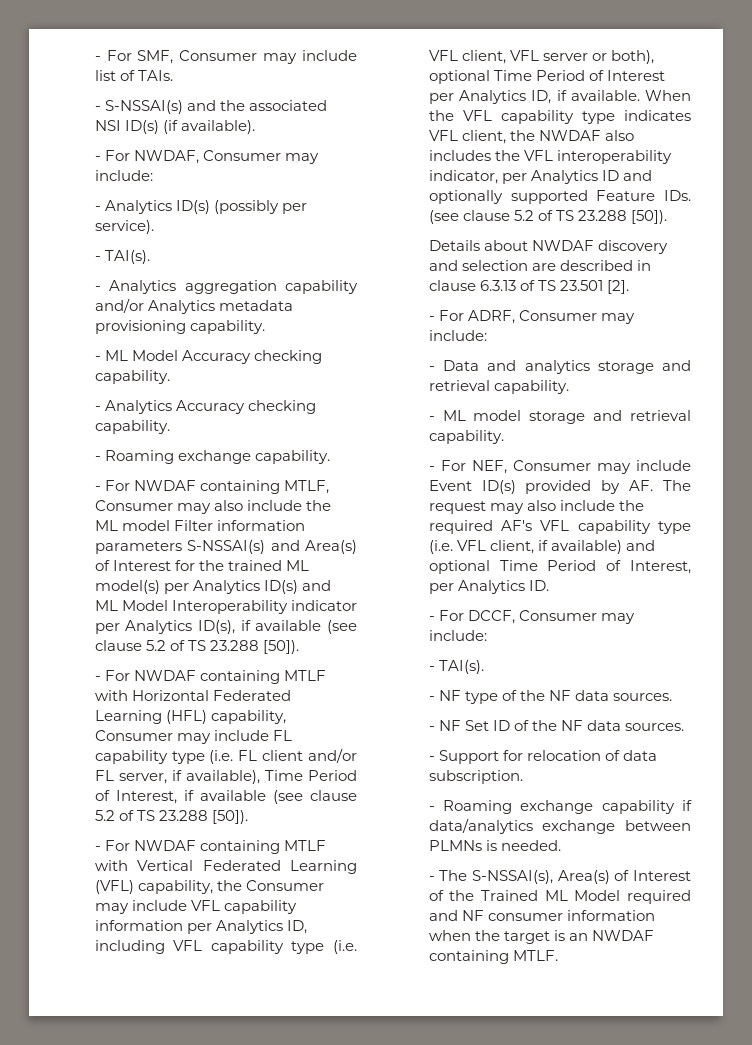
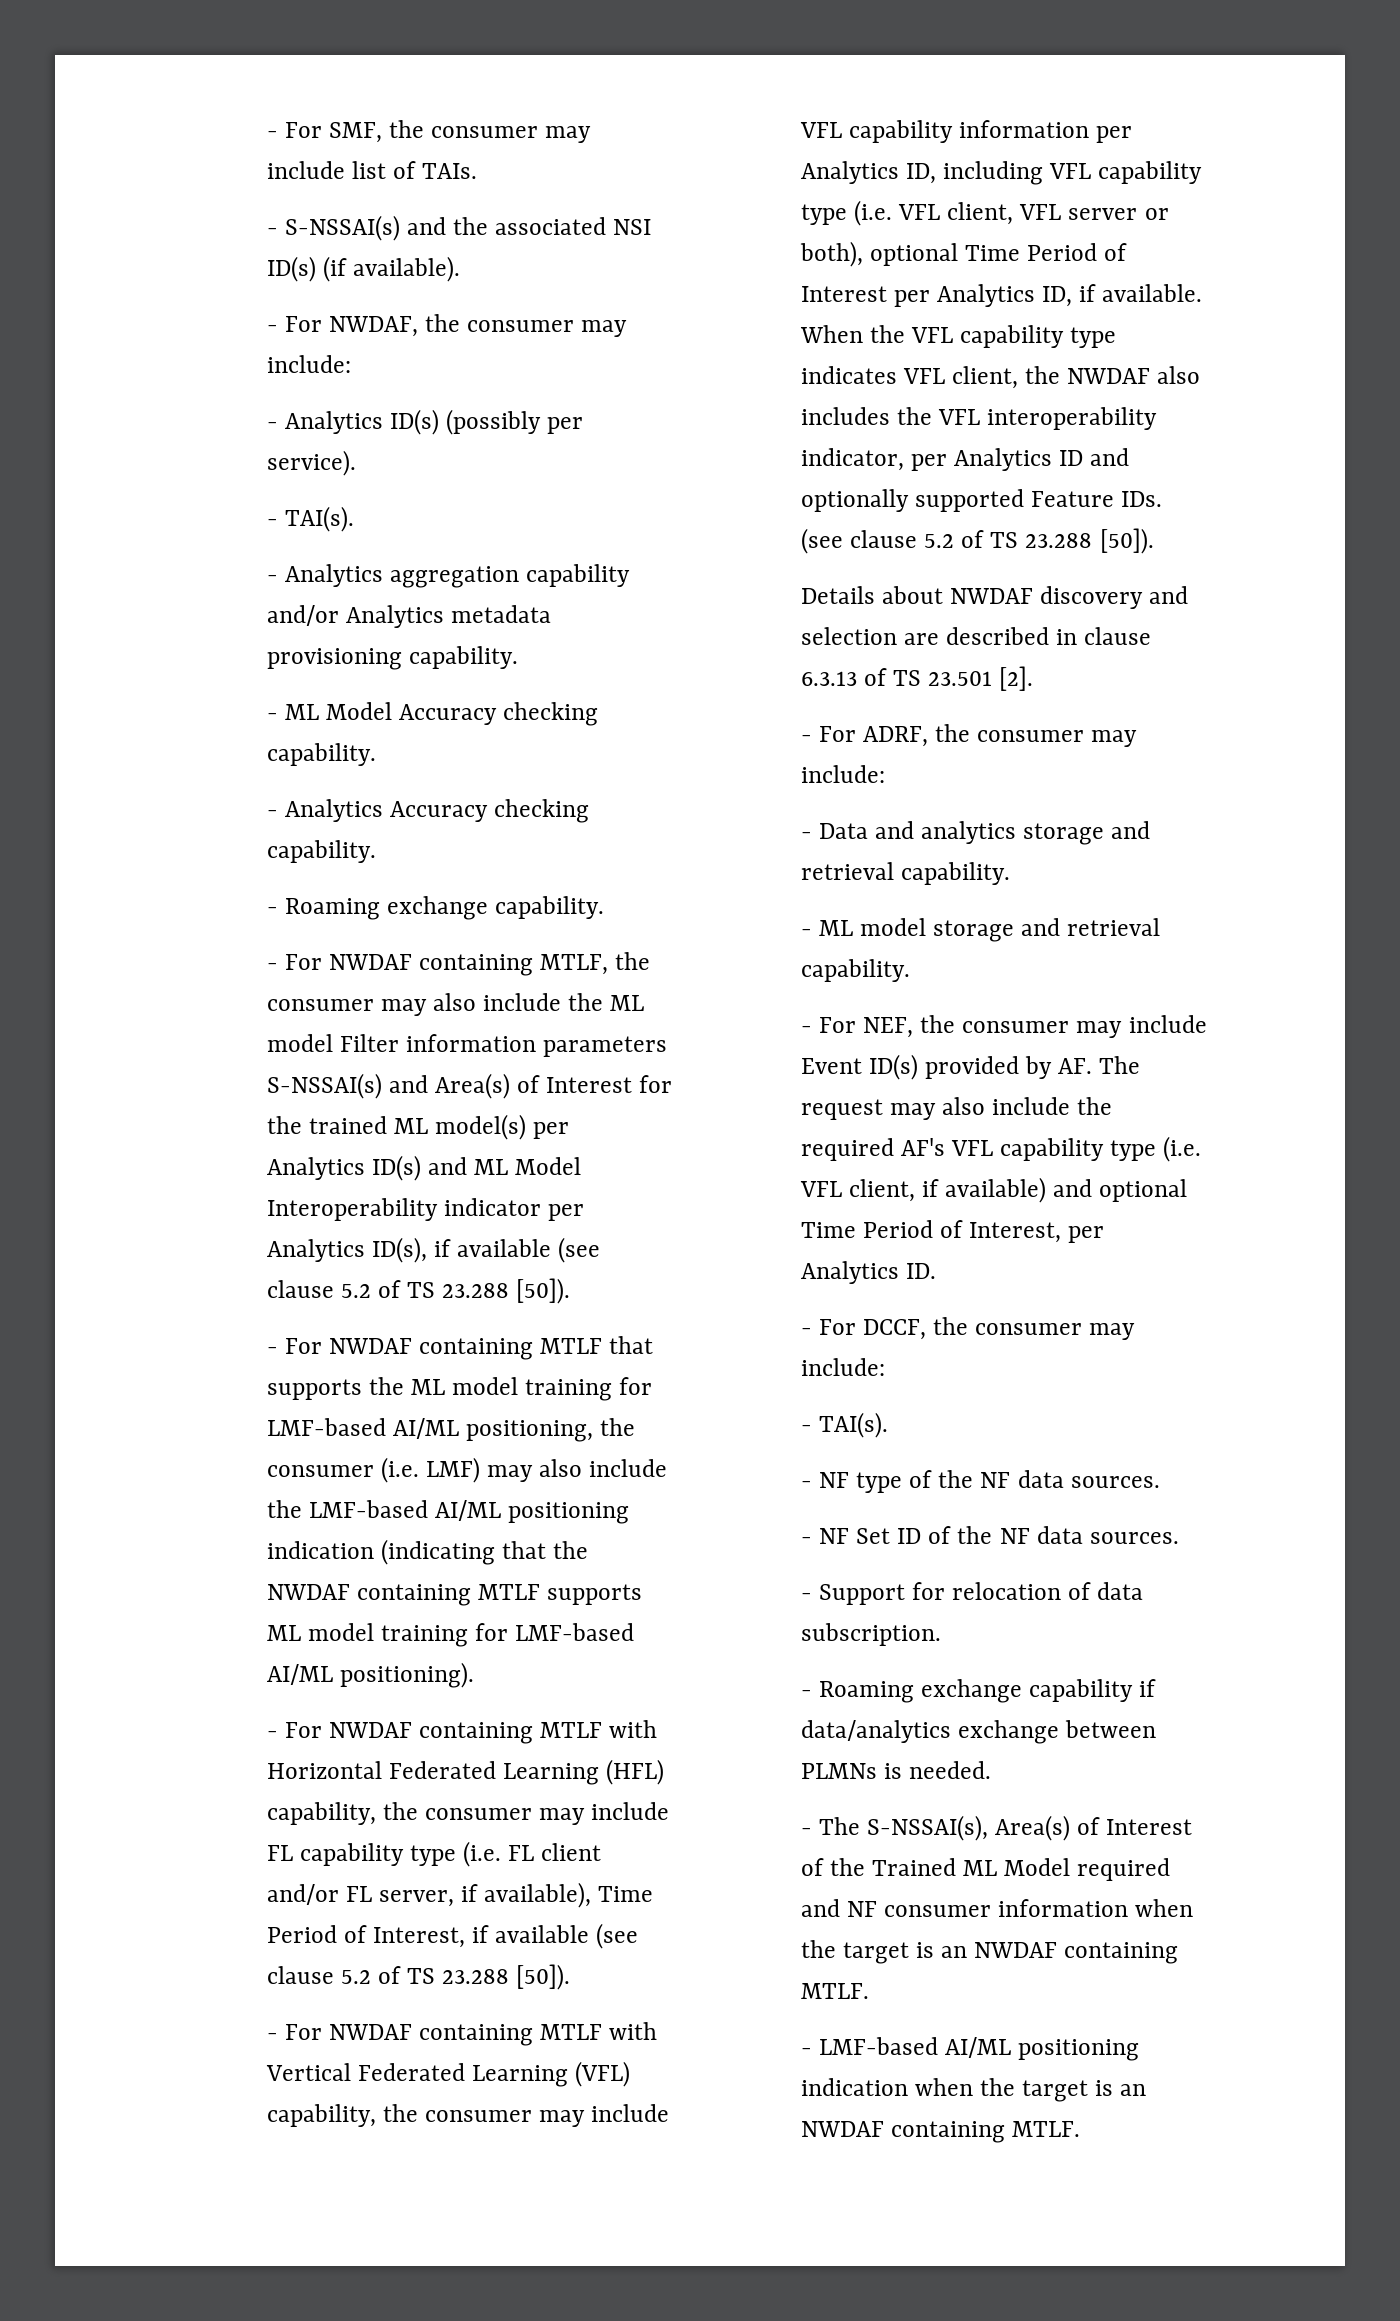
- - For SMF, Consumer may include list of TAIs.
+ - For SMF, the consumer may include list of TAIs.
- - For NWDAF, Consumer may include:
+ - For NWDAF, the consumer may include:
- - For NWDAF containing MTLF, Consumer may also include the ML model Filter information parameters S-NSSAI(s) and Area(s) of Interest for the trained ML model(s) per Analytics ID(s) and ML Model Interoperability indicator per Analytics ID(s), if available (see clause 5.2 of TS 23.288 [50]).
+ - For NWDAF containing MTLF, the consumer may also include the ML model Filter information parameters S-NSSAI(s) and Area(s) of Interest for the trained ML model(s) per Analytics ID(s) and ML Model Interoperability indicator per Analytics ID(s), if available (see clause 5.2 of TS 23.288 [50]).
+ - For NWDAF containing MTLF that supports the ML model training for LMF-based AI/ML positioning, the consumer (i.e. LMF) may also include the LMF-based AI/ML positioning indication (indicating that the NWDAF containing MTLF supports ML model training for LMF-based AI/ML positioning).
- - For NWDAF containing MTLF with Horizontal Federated Learning (HFL) capability, Consumer may include FL capability type (i.e. FL client and/or FL server, if available), Time Period of Interest, if available (see clause 5.2 of TS 23.288 [50]).
+ - For NWDAF containing MTLF with Horizontal Federated Learning (HFL) capability, the consumer may include FL capability type (i.e. FL client and/or FL server, if available), Time Period of Interest, if available (see clause 5.2 of TS 23.288 [50]).
- - For NWDAF containing MTLF with Vertical Federated Learning (VFL) capability, the Consumer may include VFL capability information per Analytics ID, including VFL capability type (i.e. VFL client, VFL server or both), optional Time Period of Interest per Analytics ID, if available.
+ - For NWDAF containing MTLF with Vertical Federated Learning (VFL) capability, the consumer may include VFL capability information per Analytics ID, including VFL capability type (i.e. VFL client, VFL server or both), optional Time Period of Interest per Analytics ID, if available.
- - For ADRF, Consumer may include:
+ - For ADRF, the consumer may include:
- - For NEF, Consumer may include Event ID(s) provided by AF. The request may also include the required AF's VFL capability type (i.e. VFL client, if available) and optional Time Period of Interest, per Analytics ID.
+ - For NEF, the consumer may include Event ID(s) provided by AF. The request may also include the required AF's VFL capability type (i.e. VFL client, if available) and optional Time Period of Interest, per Analytics ID.
- - For DCCF, Consumer may include:
+ - For DCCF, the consumer may include:
+ - LMF-based AI/ML positioning indication when the target is an NWDAF containing MTLF.

